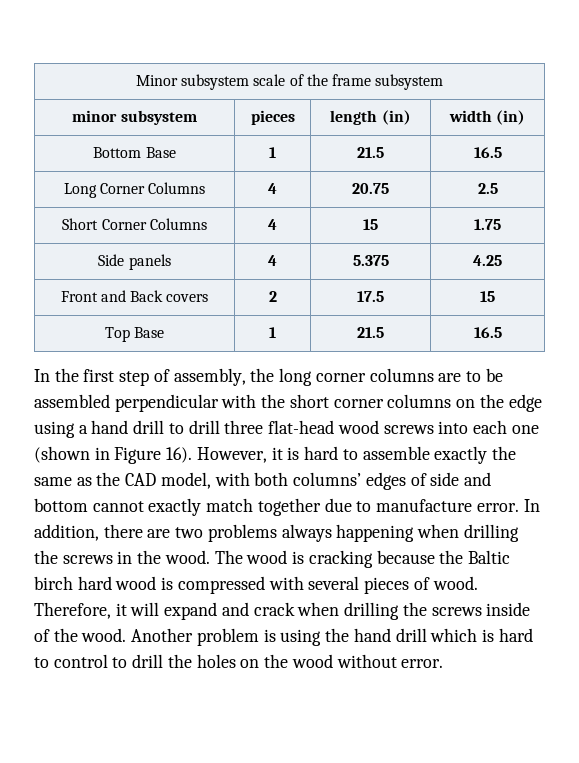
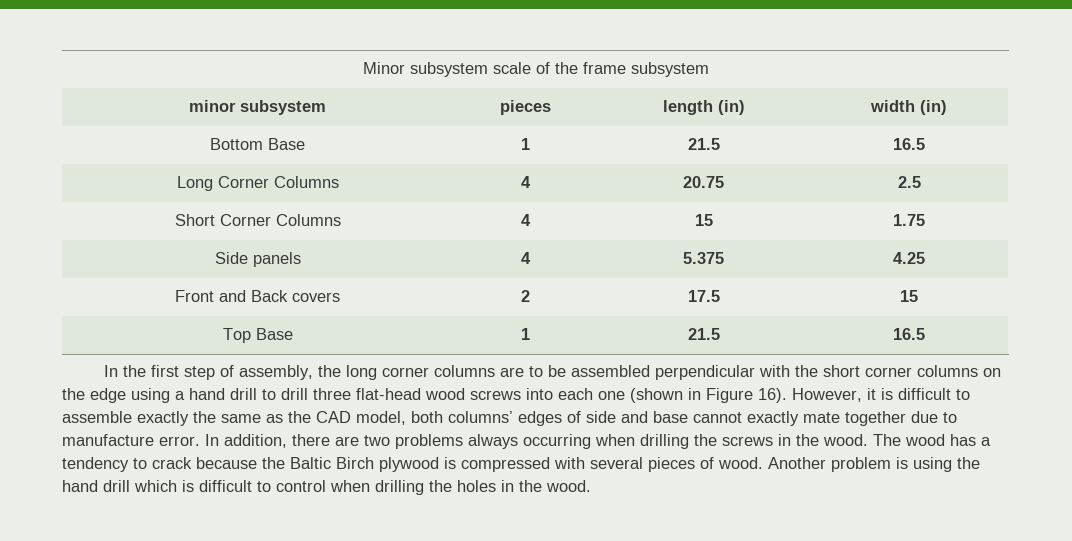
- However, it is hard to assemble exactly the same as the CAD model, with both columns’ edges of side and bottom cannot exactly match together due to manufacture error.
+ However, it is difficult to assemble exactly the same as the CAD model, both columns’ edges of side and base cannot exactly mate together due to manufacture error.
- In addition, there are two problems always happening when drilling the screws in the wood.
+ In addition, there are two problems always occurring when drilling the screws in the wood.
- The wood is cracking because the Baltic birch hard wood is compressed with several pieces of wood.
+ The wood has a tendency to crack because the Baltic Birch plywood is compressed with several pieces of wood.
- Therefore, it will expand and crack when drilling the screws inside of the wood.
- Another problem is using the hand drill which is hard to control to drill the holes on the wood without error.
+ Another problem is using the hand drill which is difficult to control when drilling the holes in the wood.

